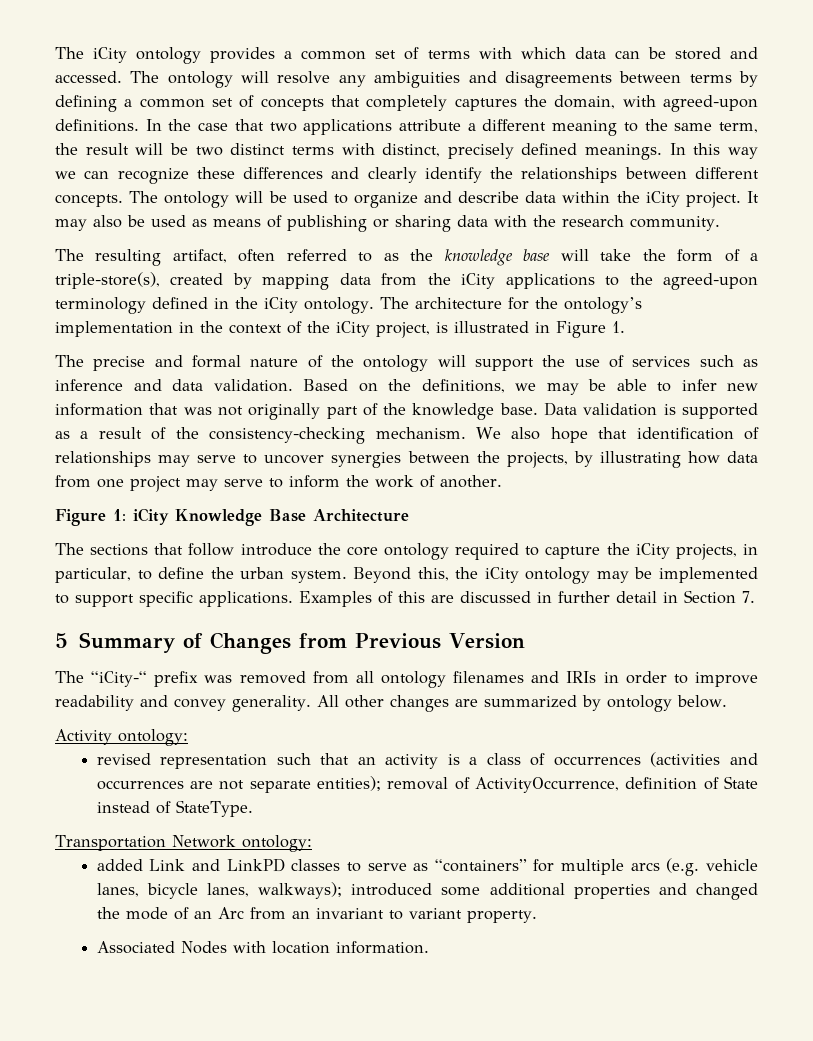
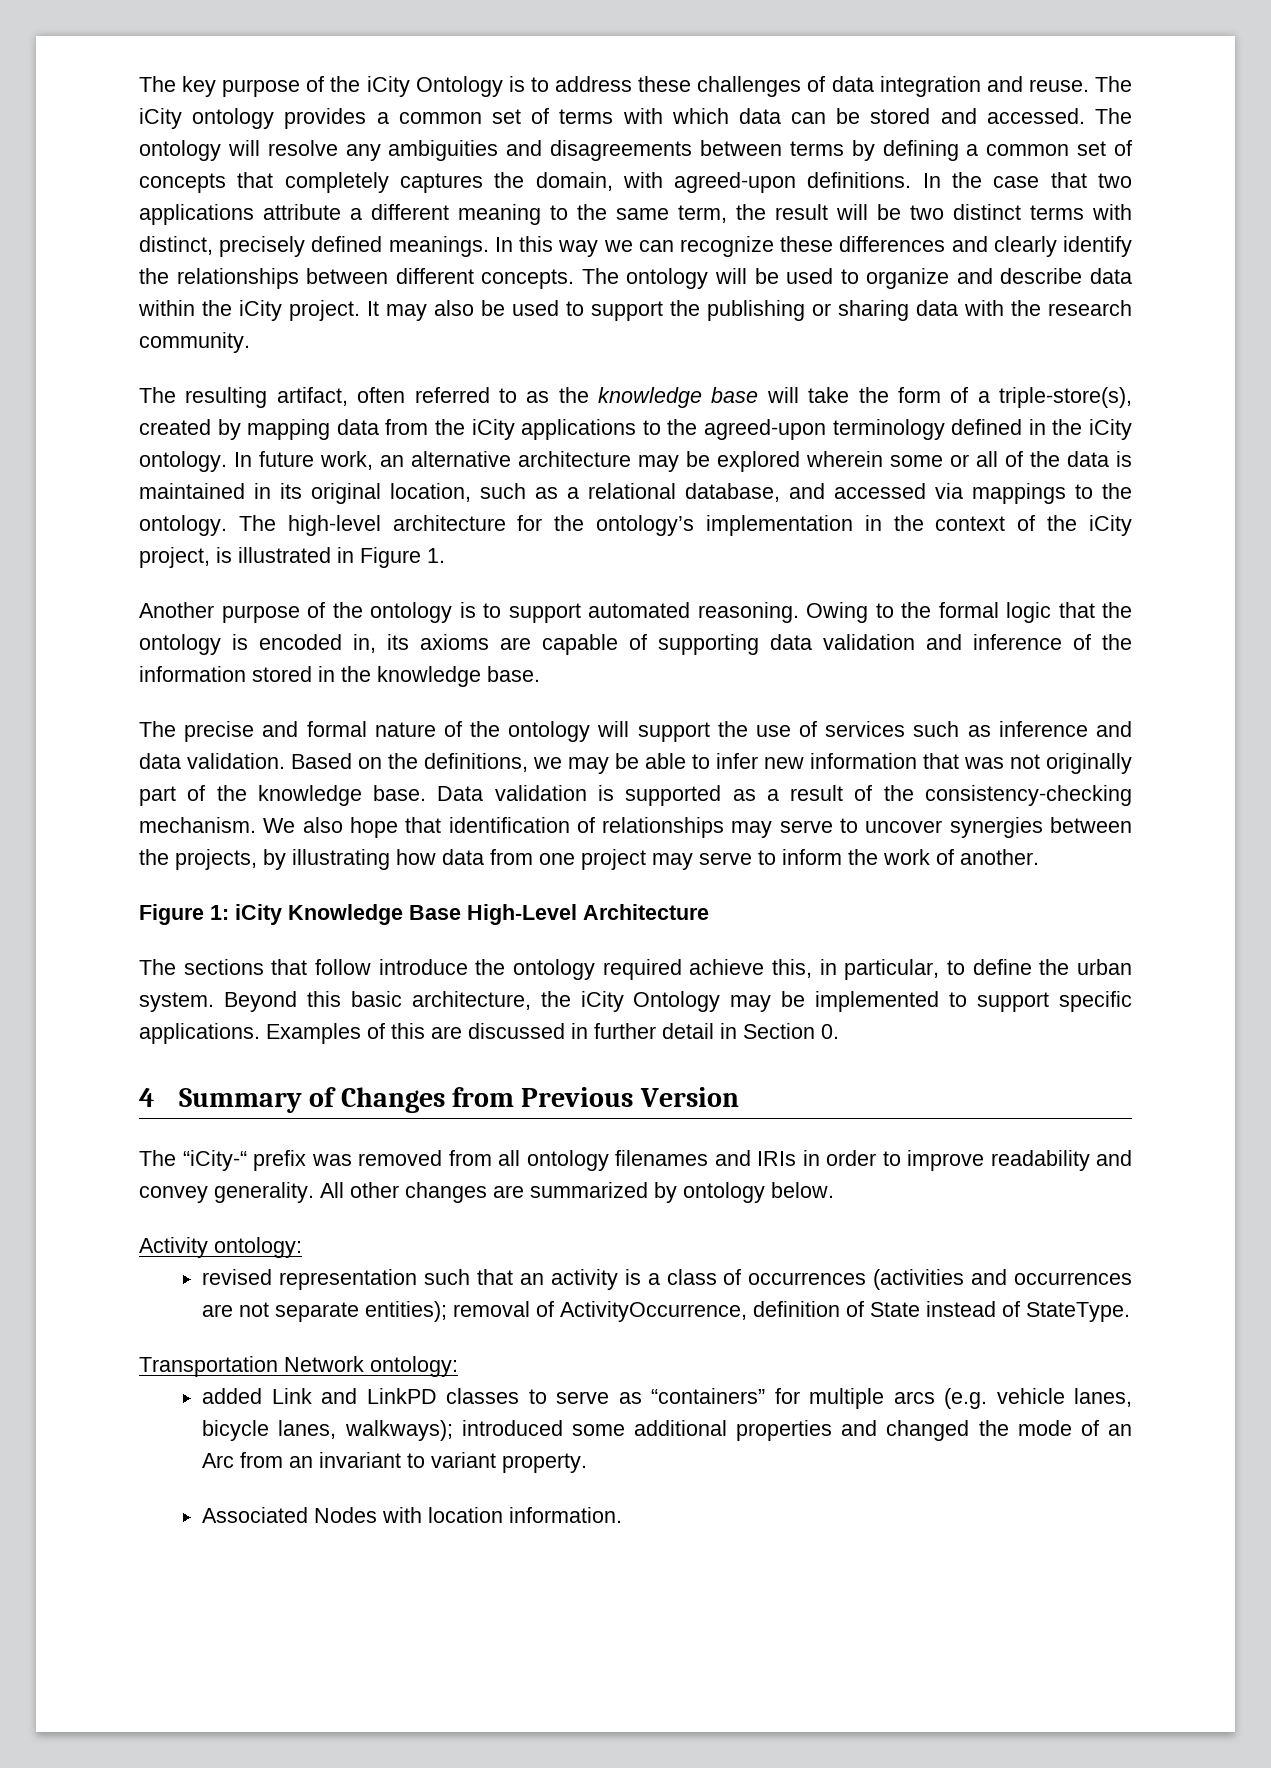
- The iCity ontology provides a common set of terms with which data can be stored and accessed.
+ The key purpose of the iCity Ontology is to address these challenges of data integration and reuse. The iCity ontology provides a common set of terms with which data can be stored and accessed.
- It may also be used as means of publishing or sharing data with the research community.
+ It may also be used to support the publishing or sharing data with the research community.
- The architecture for the ontology’s implementation in the context of the iCity project, is illustrated in Figure 1.
+ In future work, an alternative architecture may be explored wherein some or all of the data is maintained in its original location, such as a relational database, and accessed via mappings to the ontology. The high-level architecture for the ontology’s implementation in the context of the iCity project, is illustrated in Figure 1.
+ Another purpose of the ontology is to support automated reasoning. Owing to the formal logic that the ontology is encoded in, its axioms are capable of supporting data validation and inference of the information stored in the knowledge base.
- Figure 1: iCity Knowledge Base Architecture
+ Figure 1: iCity Knowledge Base High-Level Architecture
- The sections that follow introduce the core ontology required to capture the iCity projects, in particular, to define the urban system.
+ The sections that follow introduce the ontology required achieve this, in particular, to define the urban system.
- Beyond this, the iCity ontology may be implemented to support specific applications.
+ Beyond this basic architecture, the iCity Ontology may be implemented to support specific applications.
- Examples of this are discussed in further detail in Section 7.
- 5 Summary of Changes from Previous Version
+ Examples of this are discussed in further detail in Section 0.
+ 4 Summary of Changes from Previous Version

